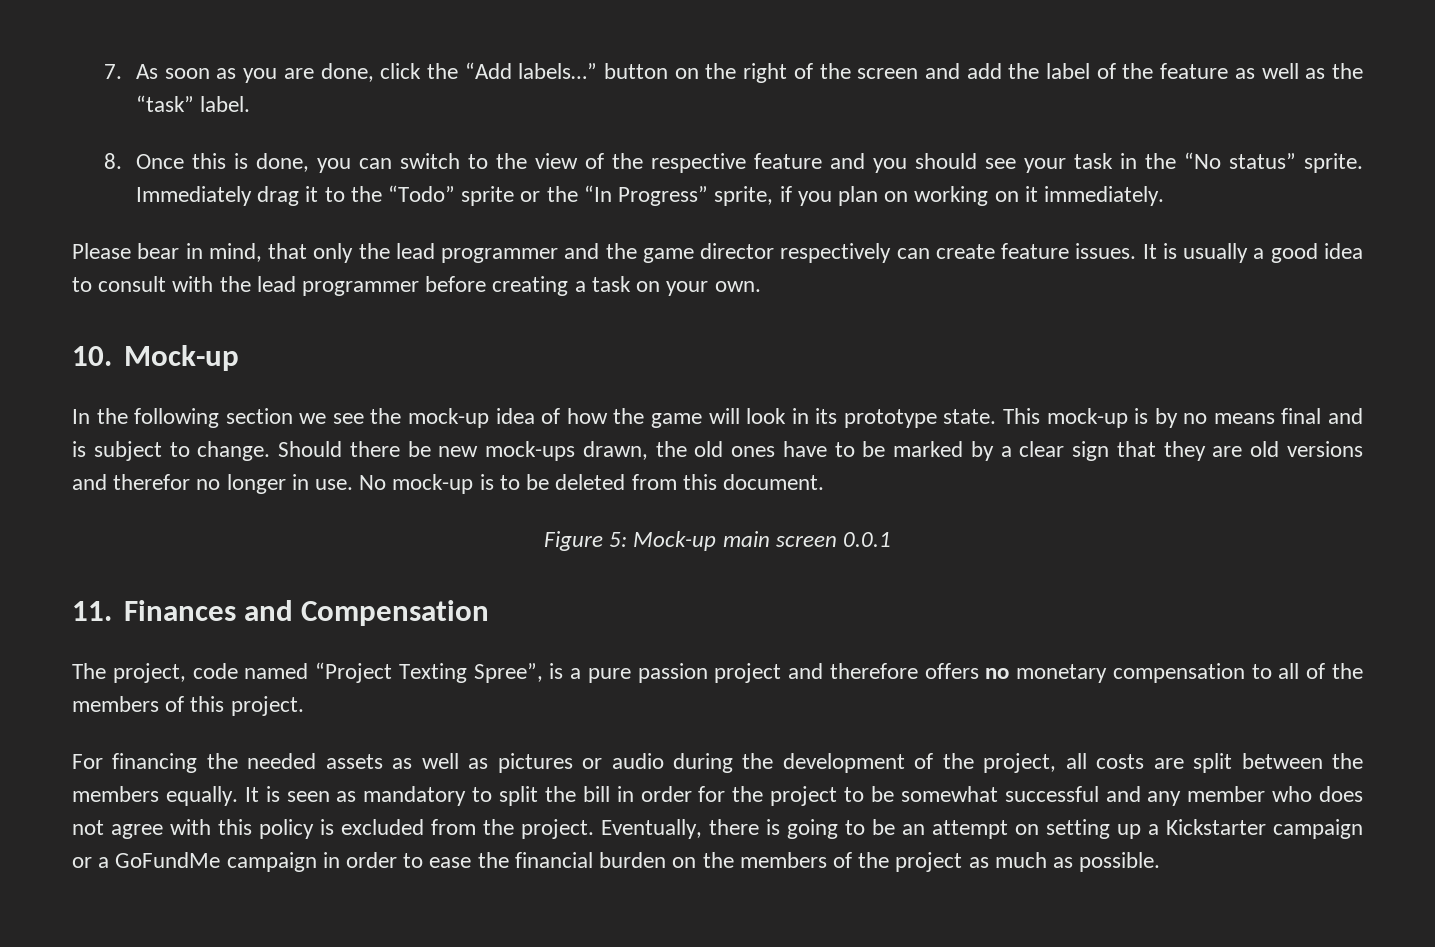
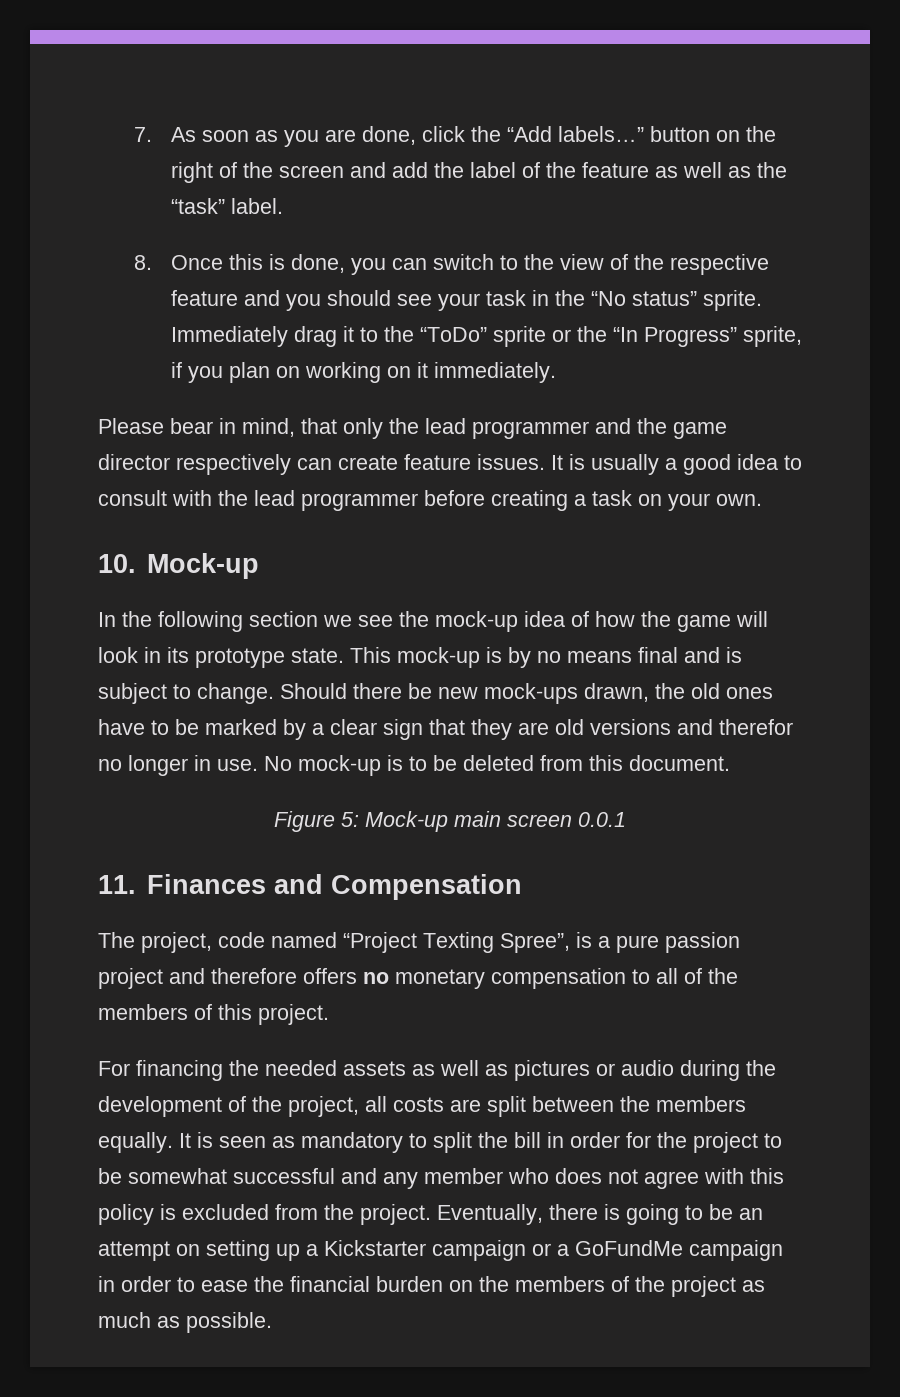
- Immediately drag it to the “Todo” sprite or the “In Progress” sprite, if you plan on working on it immediately.
+ Immediately drag it to the “ToDo” sprite or the “In Progress” sprite, if you plan on working on it immediately.

